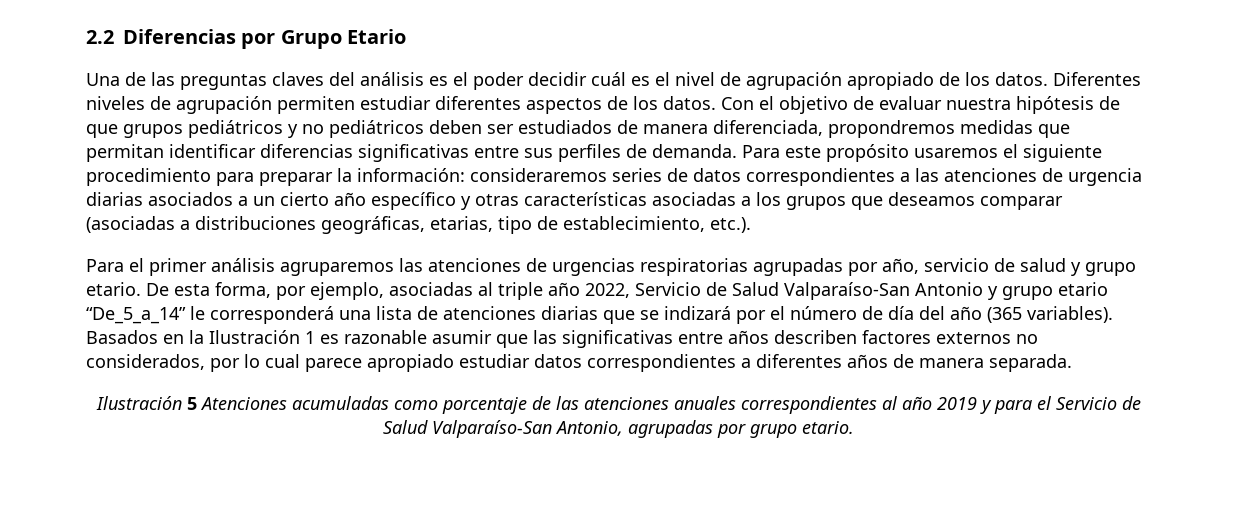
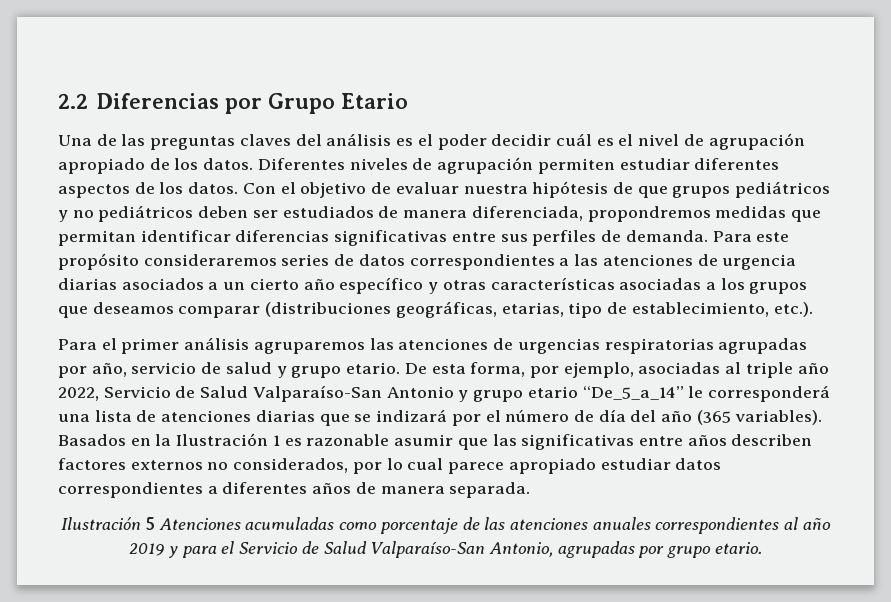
- Para este propósito usaremos el siguiente procedimiento para preparar la información: consideraremos series de datos correspondientes a las atenciones de urgencia diarias asociados a un cierto año específico y otras características asociadas a los grupos que deseamos comparar (asociadas a distribuciones geográficas, etarias, tipo de establecimiento, etc.).
+ Para este propósito consideraremos series de datos correspondientes a las atenciones de urgencia diarias asociados a un cierto año específico y otras características asociadas a los grupos que deseamos comparar (distribuciones geográficas, etarias, tipo de establecimiento, etc.).

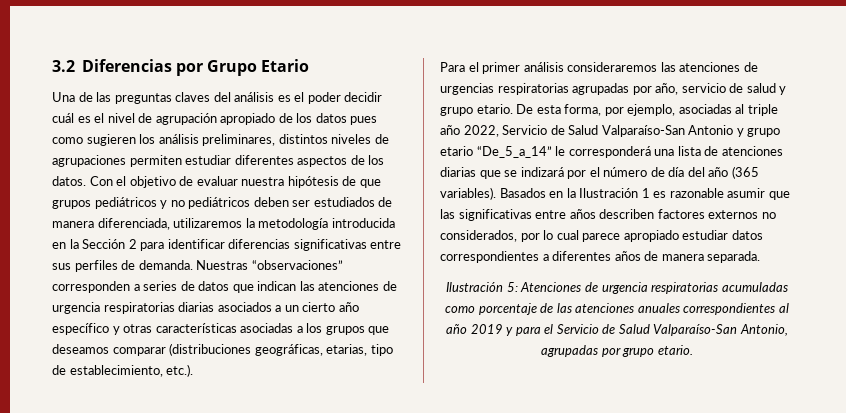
- 2.2 Diferencias por Grupo Etario
+ 3.2 Diferencias por Grupo Etario
- Una de las preguntas claves del análisis es el poder decidir cuál es el nivel de agrupación apropiado de los datos. Diferentes niveles de agrupación permiten estudiar diferentes aspectos de los datos.
+ Una de las preguntas claves del análisis es el poder decidir cuál es el nivel de agrupación apropiado de los datos pues como sugieren los análisis preliminares, distintos niveles de agrupaciones permiten estudiar diferentes aspectos de los datos.
- Con el objetivo de evaluar nuestra hipótesis de que grupos pediátricos y no pediátricos deben ser estudiados de manera diferenciada, propondremos medidas que permitan identificar diferencias significativas entre sus perfiles de demanda.
+ Con el objetivo de evaluar nuestra hipótesis de que grupos pediátricos y no pediátricos deben ser estudiados de manera diferenciada, utilizaremos la metodología introducida en la Sección 2 para identificar diferencias significativas entre sus perfiles de demanda.
- Para este propósito consideraremos series de datos correspondientes a las atenciones de urgencia diarias asociados a un cierto año específico y otras características asociadas a los grupos que deseamos comparar (distribuciones geográficas, etarias, tipo de establecimiento, etc.).
+ Nuestras “observaciones” corresponden a series de datos que indican las atenciones de urgencia respiratorias diarias asociados a un cierto año específico y otras características asociadas a los grupos que deseamos comparar (distribuciones geográficas, etarias, tipo de establecimiento, etc.).
- Para el primer análisis agruparemos las atenciones de urgencias respiratorias agrupadas por año, servicio de salud y grupo etario.
+ Para el primer análisis consideraremos las atenciones de urgencias respiratorias agrupadas por año, servicio de salud y grupo etario.
- Ilustración 5 Atenciones acumuladas como porcentaje de las atenciones anuales correspondientes al año 2019 y para el Servicio de Salud Valparaíso-San Antonio, agrupadas por grupo etario.
+ Ilustración 5: Atenciones de urgencia respiratorias acumuladas como porcentaje de las atenciones anuales correspondientes al año 2019 y para el Servicio de Salud Valparaíso-San Antonio, agrupadas por grupo etario.

